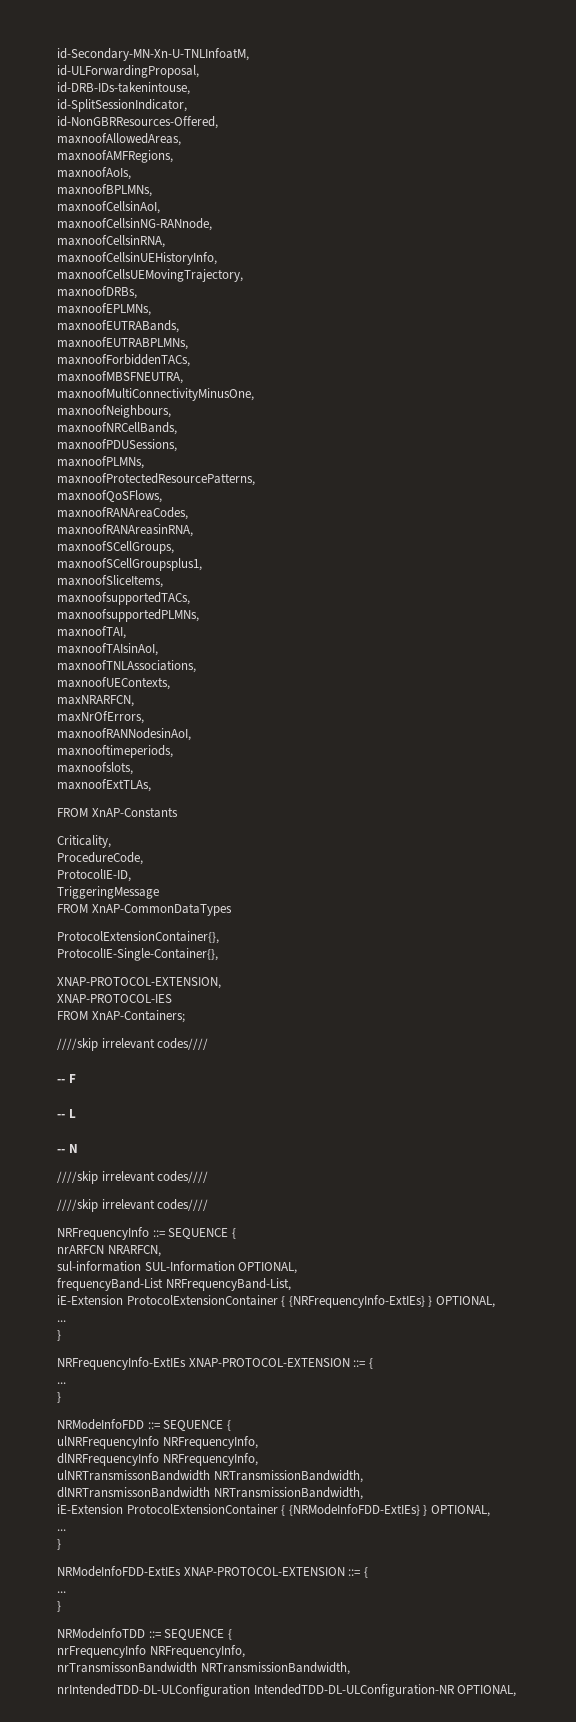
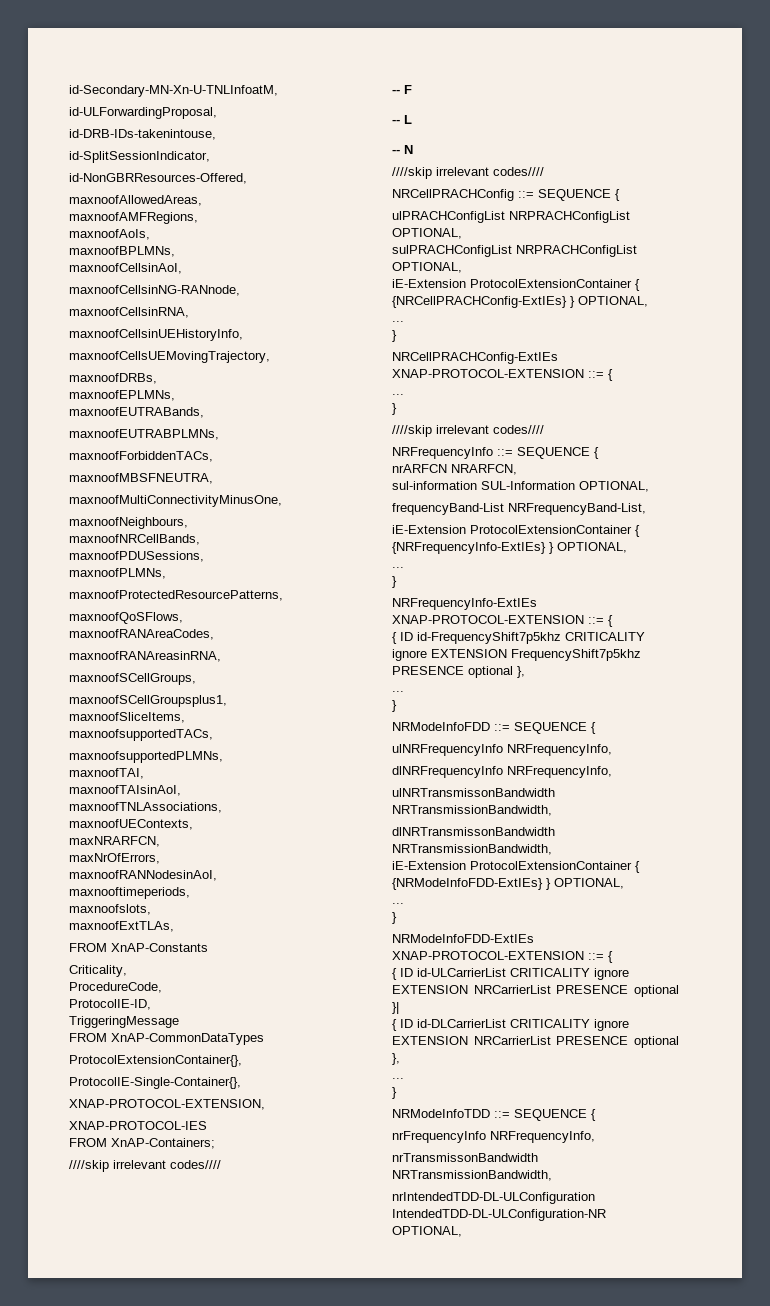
+ NRCellPRACHConfig ::= SEQUENCE {
+ ulPRACHConfigList NRPRACHConfigList OPTIONAL,
+ sulPRACHConfigList NRPRACHConfigList OPTIONAL,
+ iE-Extension ProtocolExtensionContainer { {NRCellPRACHConfig-ExtIEs} } OPTIONAL,
+ ...
+ }
+ NRCellPRACHConfig-ExtIEs XNAP-PROTOCOL-EXTENSION ::= {
+ ...
+ }
+ { ID id-FrequencyShift7p5khz CRITICALITY ignore EXTENSION FrequencyShift7p5khz PRESENCE optional },
+ { ID id-ULCarrierList CRITICALITY ignore EXTENSION NRCarrierList PRESENCE optional }|
+ { ID id-DLCarrierList CRITICALITY ignore EXTENSION NRCarrierList PRESENCE optional },

